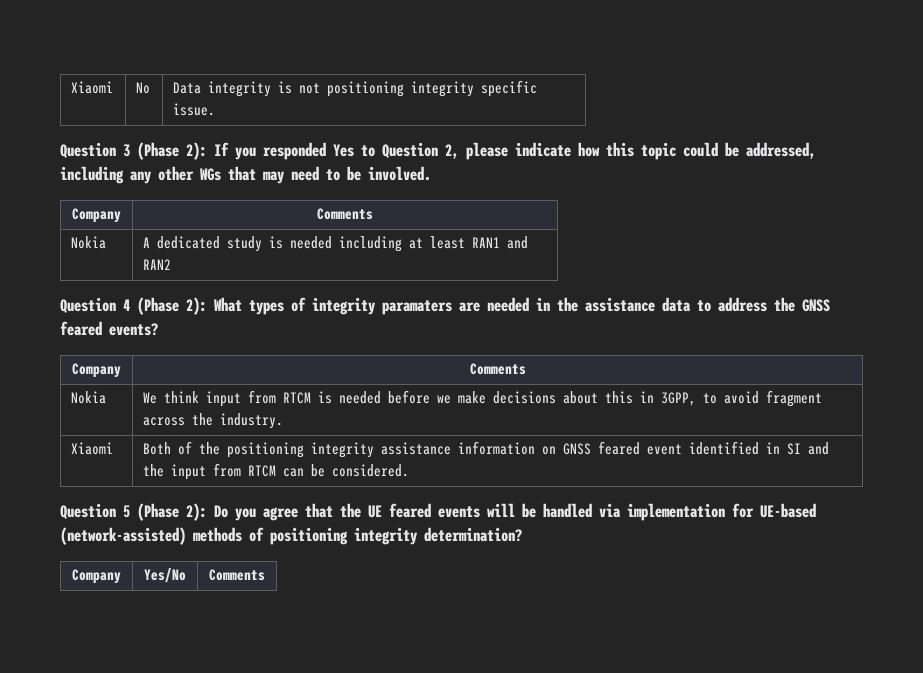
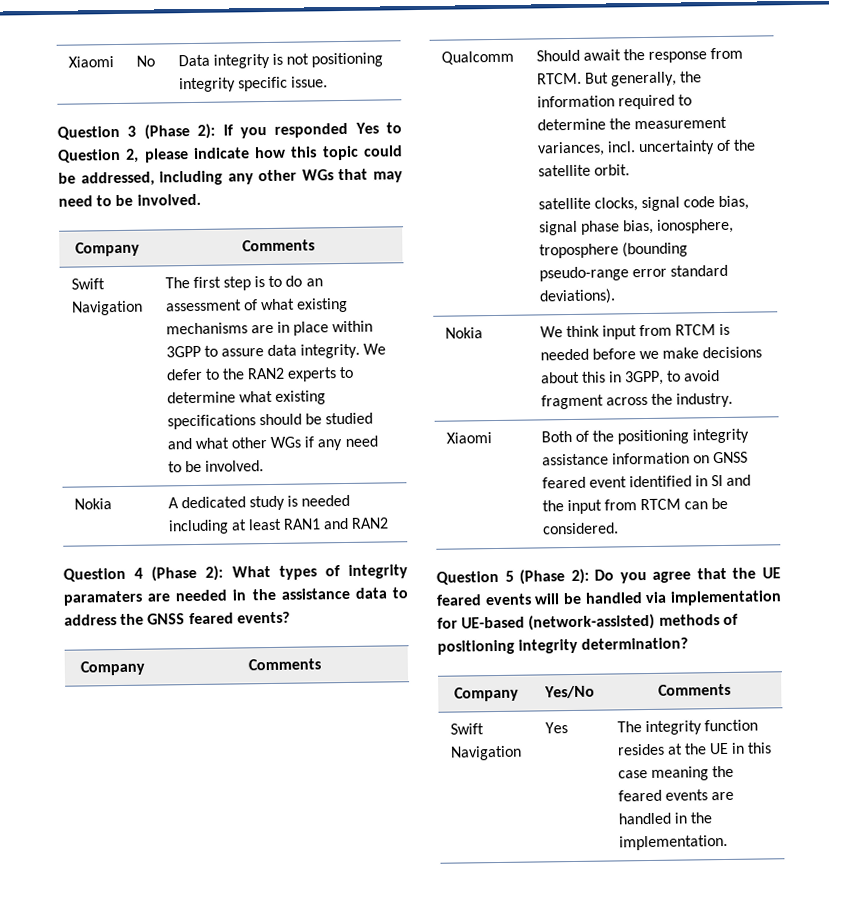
+ Swift Navigation | The first step is to do an assessment of what existing mechanisms are in place within 3GPP to assure data integrity. We defer to the RAN2 experts to determine what existing specifications should be studied and what other WGs if any need to be involved.
+ Qualcomm | Should await the response from RTCM. But generally, the information required to determine the measurement variances, incl. uncertainty of the satellite orbit.
+ satellite clocks, signal code bias, signal phase bias, ionosphere, troposphere (bounding pseudo-range error standard deviations).
+ Swift Navigation | Yes | The integrity function resides at the UE in this case meaning the feared events are handled in the implementation.

